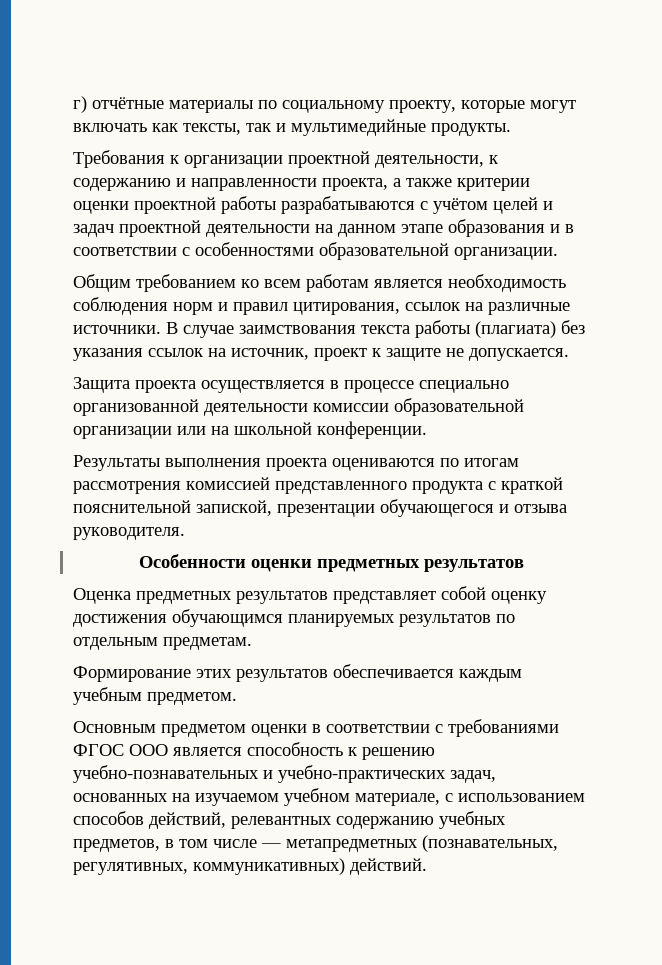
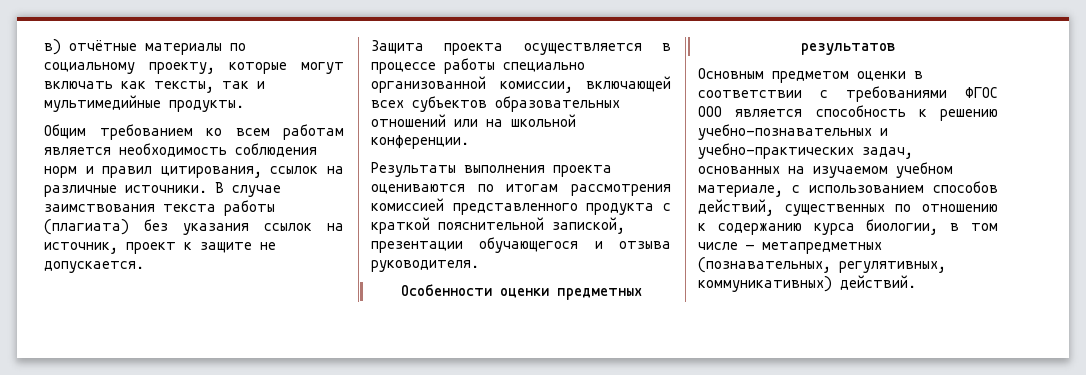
- г) отчётные материалы по социальному проекту, которые могут включать как тексты, так и мультимедийные продукты.
+ в) отчётные материалы по социальному проекту, которые могут включать как тексты, так и мультимедийные продукты.
- Требования к организации проектной деятельности, к содержанию и направленности проекта, а также критерии оценки проектной работы разрабатываются с учётом целей и задач проектной деятельности на данном этапе образования и в соответствии с особенностями образовательной организации.
- Защита проекта осуществляется в процессе специально организованной деятельности комиссии образовательной организации или на школьной конференции.
+ Защита проекта осуществляется в процессе работы специально организованной комиссии, включающей всех субъектов образовательных отношений или на школьной конференции.
- Оценка предметных результатов представляет собой оценку достижения обучающимся планируемых результатов по отдельным предметам.
- Формирование этих результатов обеспечивается каждым учебным предметом.
- Основным предметом оценки в соответствии с требованиями ФГОС ООО является способность к решению учебно-познавательных и учебно-практических задач, основанных на изучаемом учебном материале, с использованием способов действий, релевантных содержанию учебных предметов, в том числе — метапредметных (познавательных, регулятивных, коммуникативных) действий.
+ Основным предметом оценки в соответствии с требованиями ФГОС ООО является способность к решению учебно-познавательных и учебно-практических задач, основанных на изучаемом учебном материале, с использованием способов действий, существенных по отношению к содержанию курса биологии, в том числе — метапредметных (познавательных, регулятивных, коммуникативных) действий.

